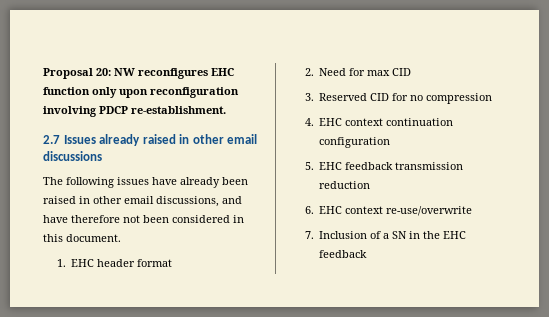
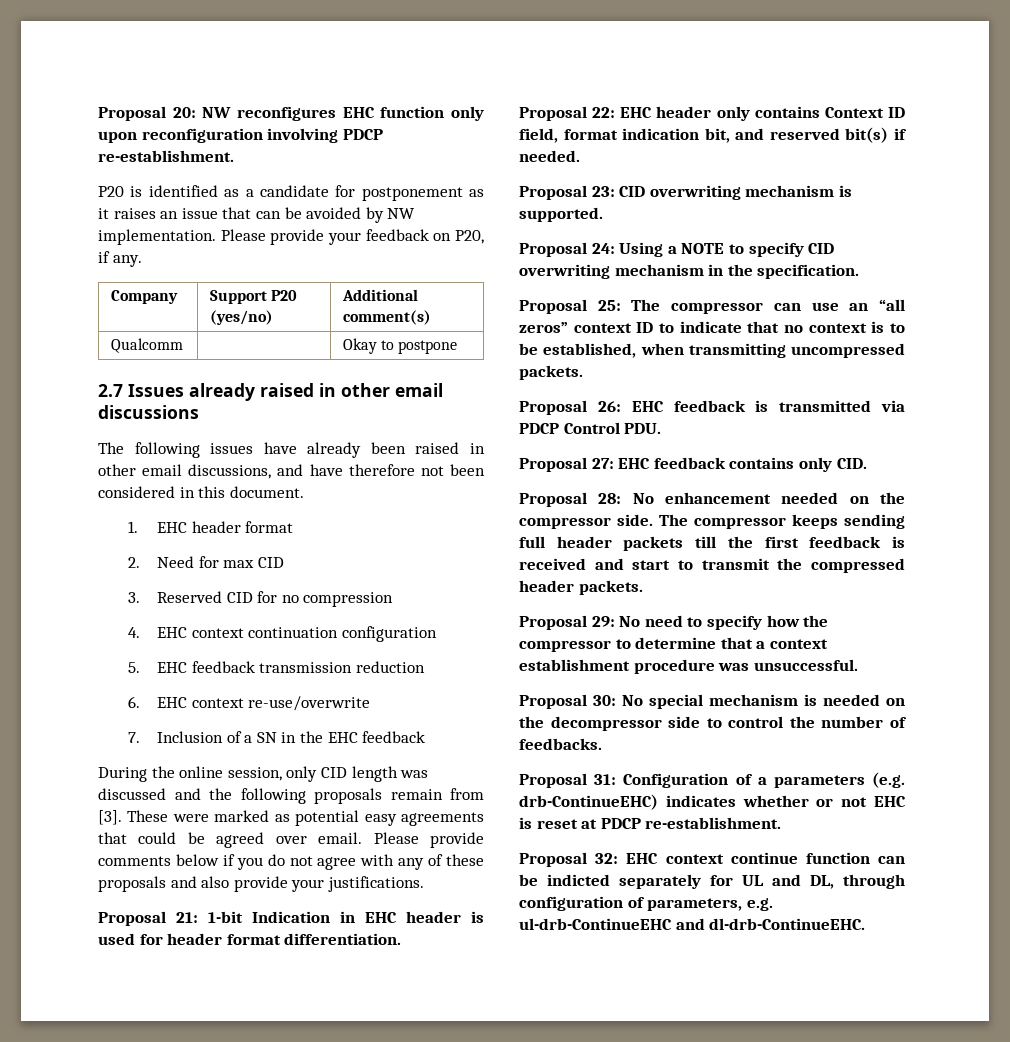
+ P20 is identified as a candidate for postponement as it raises an issue that can be avoided by NW implementation. Please provide your feedback on P20, if any.
+ Company | Support P20 (yes/no) | Additional comment(s)
+ Qualcomm | | Okay to postpone
+ During the online session, only CID length was discussed and the following proposals remain from [3]. These were marked as potential easy agreements that could be agreed over email. Please provide comments below if you do not agree with any of these proposals and also provide your justifications.
+ Proposal 21: 1-bit Indication in EHC header is used for header format differentiation.
+ Proposal 22: EHC header only contains Context ID field, format indication bit, and reserved bit(s) if needed.
+ Proposal 23: CID overwriting mechanism is supported.
+ Proposal 24: Using a NOTE to specify CID overwriting mechanism in the specification.
+ Proposal 25: The compressor can use an “all zeros” context ID to indicate that no context is to be established, when transmitting uncompressed packets.
+ Proposal 26: EHC feedback is transmitted via PDCP Control PDU.
+ Proposal 27: EHC feedback contains only CID.
+ Proposal 28: No enhancement needed on the compressor side. The compressor keeps sending full header packets till the first feedback is received and start to transmit the compressed header packets.
+ Proposal 29: No need to specify how the compressor to determine that a context establishment procedure was unsuccessful.
+ Proposal 30: No special mechanism is needed on the decompressor side to control the number of feedbacks.
+ Proposal 31: Configuration of a parameters (e.g. drb-ContinueEHC) indicates whether or not EHC is reset at PDCP re-establishment.
+ Proposal 32: EHC context continue function can be indicted separately for UL and DL, through configuration of parameters, e.g. ul-drb-ContinueEHC and dl-drb-ContinueEHC.

